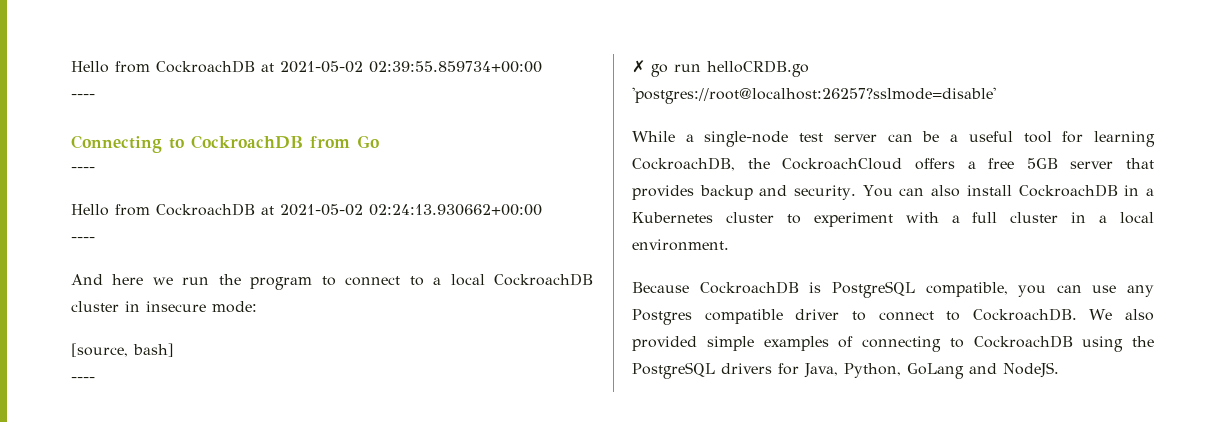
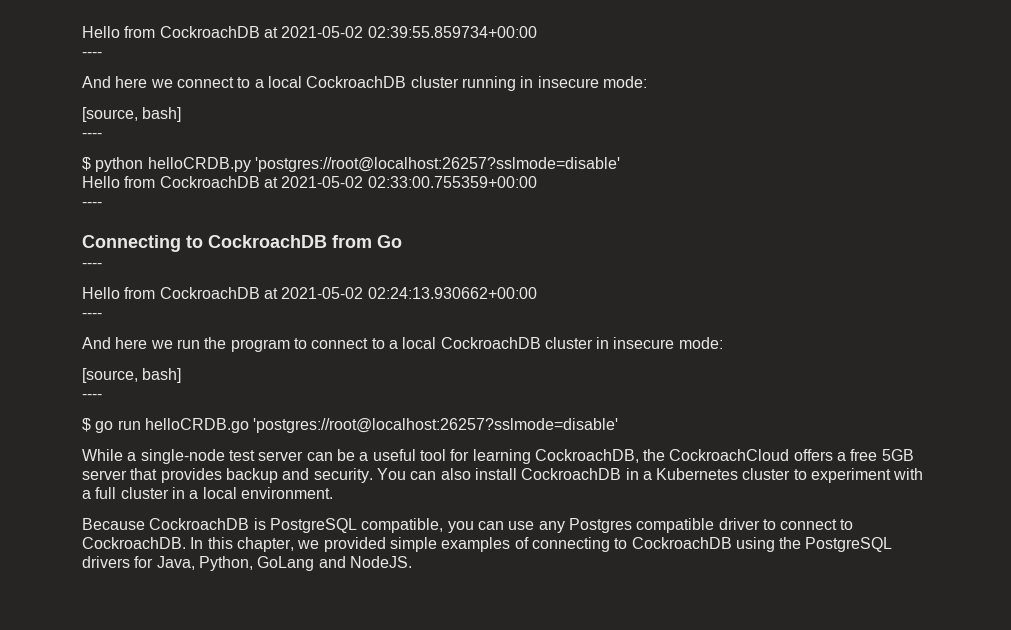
+ And here we connect to a local CockroachDB cluster running in insecure mode:
+ [source, bash]
+ ----
+ $ python helloCRDB.py 'postgres://root@localhost:26257?sslmode=disable'
+ Hello from CockroachDB at 2021-05-02 02:33:00.755359+00:00
+ ----
- ✗ go run helloCRDB.go 'postgres://root@localhost:26257?sslmode=disable'
+ $ go run helloCRDB.go 'postgres://root@localhost:26257?sslmode=disable'
- We also provided simple examples of connecting to CockroachDB using the PostgreSQL drivers for Java, Python, GoLang and NodeJS.
+ In this chapter, we provided simple examples of connecting to CockroachDB using the PostgreSQL drivers for Java, Python, GoLang and NodeJS.

